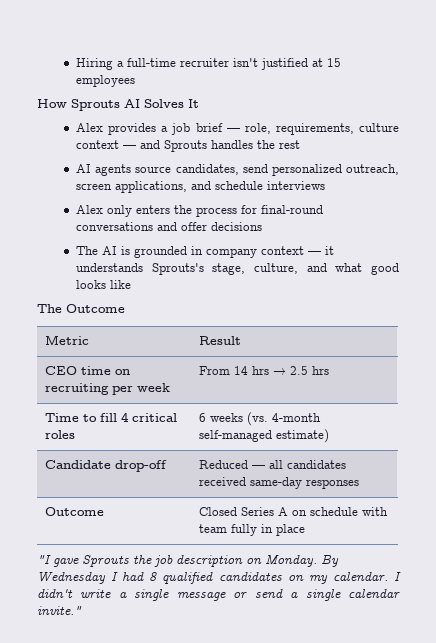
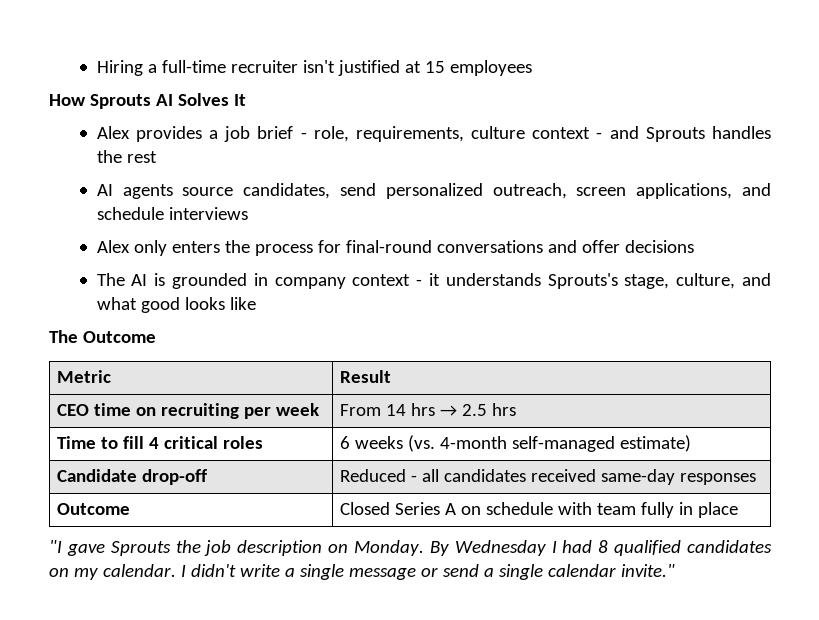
- Alex provides a job brief — role, requirements, culture context — and Sprouts handles the rest
+ Alex provides a job brief - role, requirements, culture context - and Sprouts handles the rest
- The AI is grounded in company context — it understands Sprouts's stage, culture, and what good looks like
+ The AI is grounded in company context - it understands Sprouts's stage, culture, and what good looks like
- Candidate drop-off | Reduced — all candidates received same-day responses
+ Candidate drop-off | Reduced - all candidates received same-day responses

